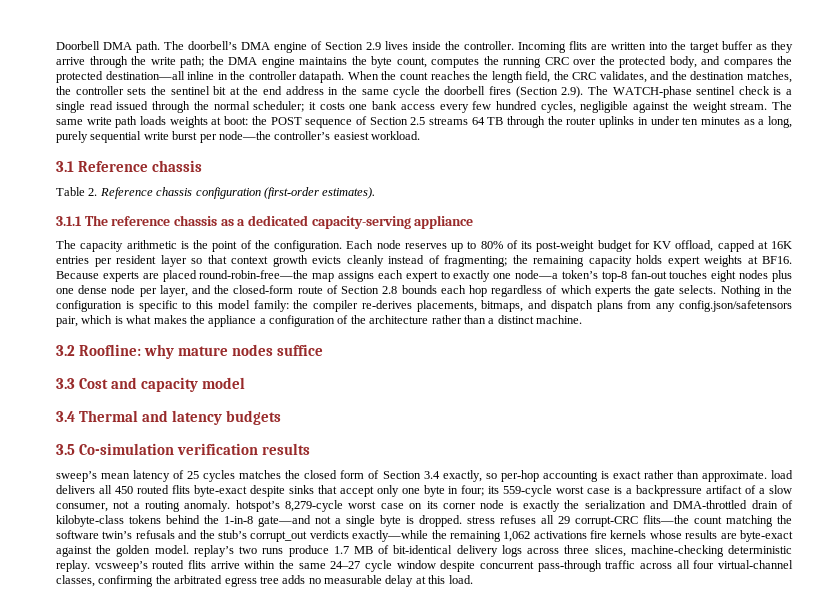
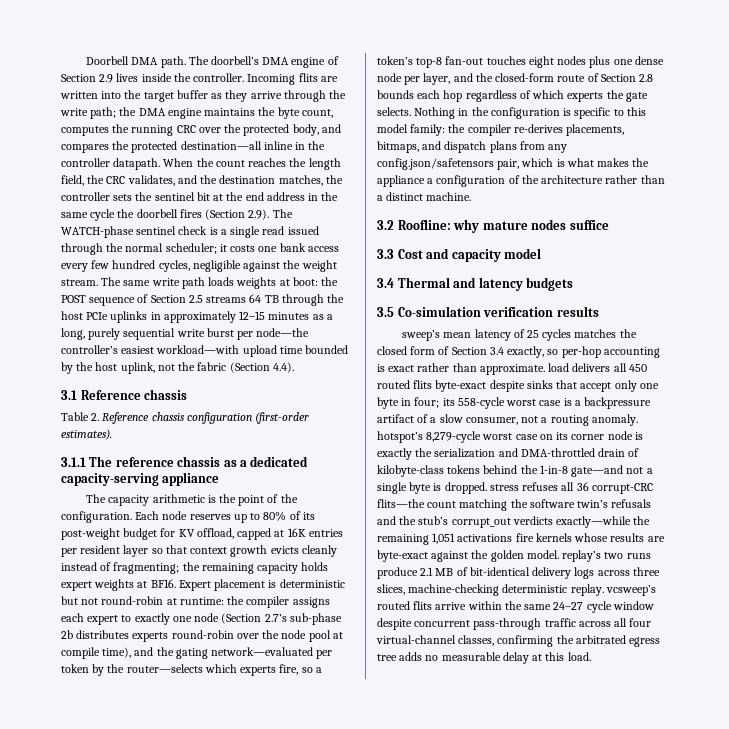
- The same write path loads weights at boot: the POST sequence of Section 2.5 streams 64 TB through the router uplinks in under ten minutes as a long, purely sequential write burst per node—the controller’s easiest workload.
+ The same write path loads weights at boot: the POST sequence of Section 2.5 streams 64 TB through the host PCIe uplinks in approximately 12–15 minutes as a long, purely sequential write burst per node—the controller’s easiest workload—with upload time bounded by the host uplink, not the fabric (Section 4.4).
- Because experts are placed round-robin-free—the map assigns each expert to exactly one node—a token’s top-8 fan-out touches eight nodes plus one dense node per layer, and the closed-form route of Section 2.8 bounds each hop regardless of which experts the gate selects.
+ Expert placement is deterministic but not round-robin at runtime: the compiler assigns each expert to exactly one node (Section 2.7’s sub-phase 2b distributes experts round-robin over the node pool at compile time), and the gating network—evaluated per token by the router—selects which experts fire, so a token’s top-8 fan-out touches eight nodes plus one dense node per layer, and the closed-form route of Section 2.8 bounds each hop regardless of which experts the gate selects.
- its 559-cycle worst case is a backpressure artifact of a slow consumer, not a routing anomaly. hotspot’s 8,279-cycle worst case on its corner node is exactly the serialization and DMA-throttled drain of kilobyte-class tokens behind the 1-in-8 gate—and not a single byte is dropped. stress refuses all 29 corrupt-CRC flits—the count matching the software twin’s refusals and the stub’s corrupt_out verdicts exactly—while the remaining 1,062 activations fire kernels whose results are byte-exact against the golden model. replay’s two runs produce 1.7 MB of bit-identical delivery logs across three slices, machine-checking deterministic replay. vcsweep’s routed flits arrive within the same 24–27 cycle window despite concurrent pass-through traffic across all four virtual-channel classes, confirming the arbitrated egress tree adds no measurable delay at this load.
+ its 558-cycle worst case is a backpressure artifact of a slow consumer, not a routing anomaly. hotspot’s 8,279-cycle worst case on its corner node is exactly the serialization and DMA-throttled drain of kilobyte-class tokens behind the 1-in-8 gate—and not a single byte is dropped. stress refuses all 36 corrupt-CRC flits—the count matching the software twin’s refusals and the stub’s corrupt_out verdicts exactly—while the remaining 1,051 activations fire kernels whose results are byte-exact against the golden model. replay’s two runs produce 2.1 MB of bit-identical delivery logs across three slices, machine-checking deterministic replay. vcsweep’s routed flits arrive within the same 24–27 cycle window despite concurrent pass-through traffic across all four virtual-channel classes, confirming the arbitrated egress tree adds no measurable delay at this load.

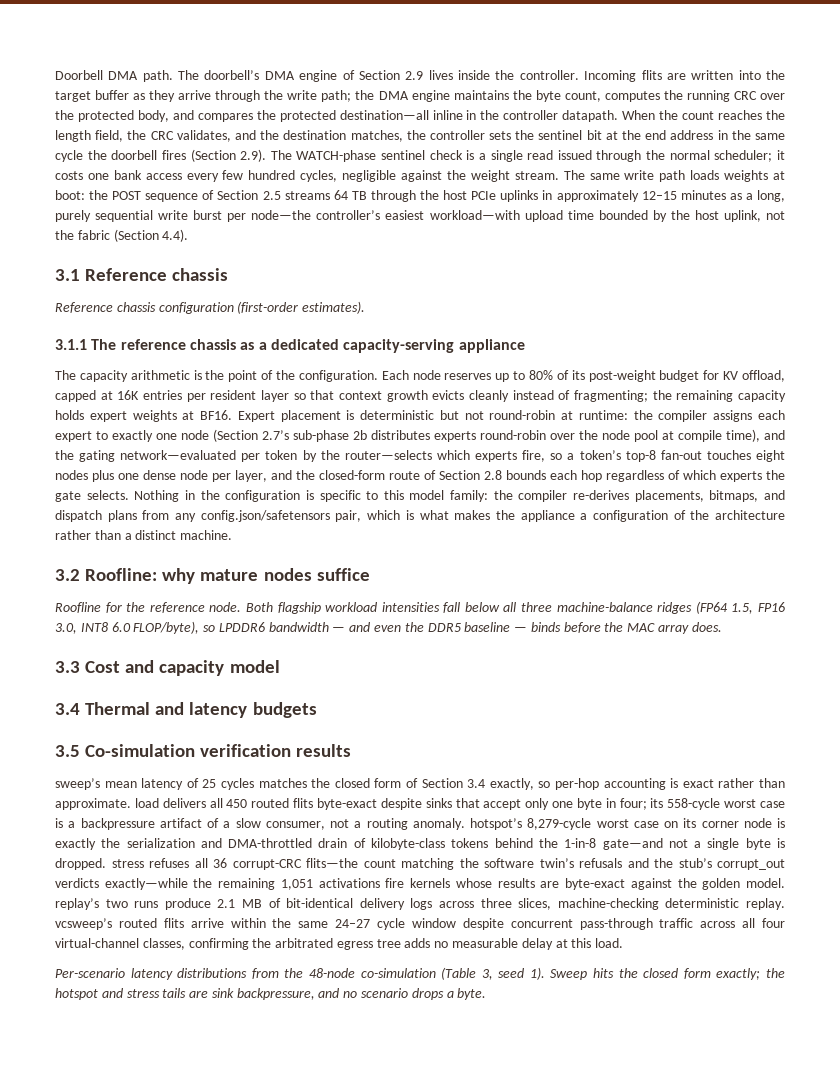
- Table 2. Reference chassis configuration (first-order estimates).
+ Reference chassis configuration (first-order estimates).
+ Roofline for the reference node. Both flagship workload intensities fall below all three machine-balance ridges (FP64 1.5, FP16 3.0, INT8 6.0 FLOP/byte), so LPDDR6 bandwidth — and even the DDR5 baseline — binds before the MAC array does.
+ Per-scenario latency distributions from the 48-node co-simulation (Table 3, seed 1). Sweep hits the closed form exactly; the hotspot and stress tails are sink backpressure, and no scenario drops a byte.

